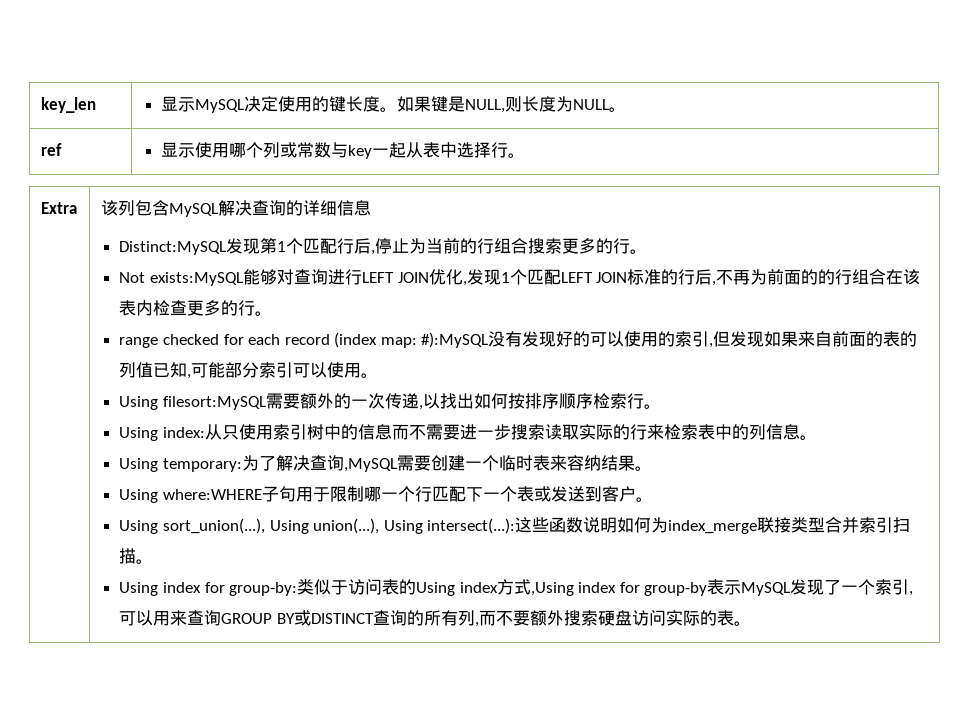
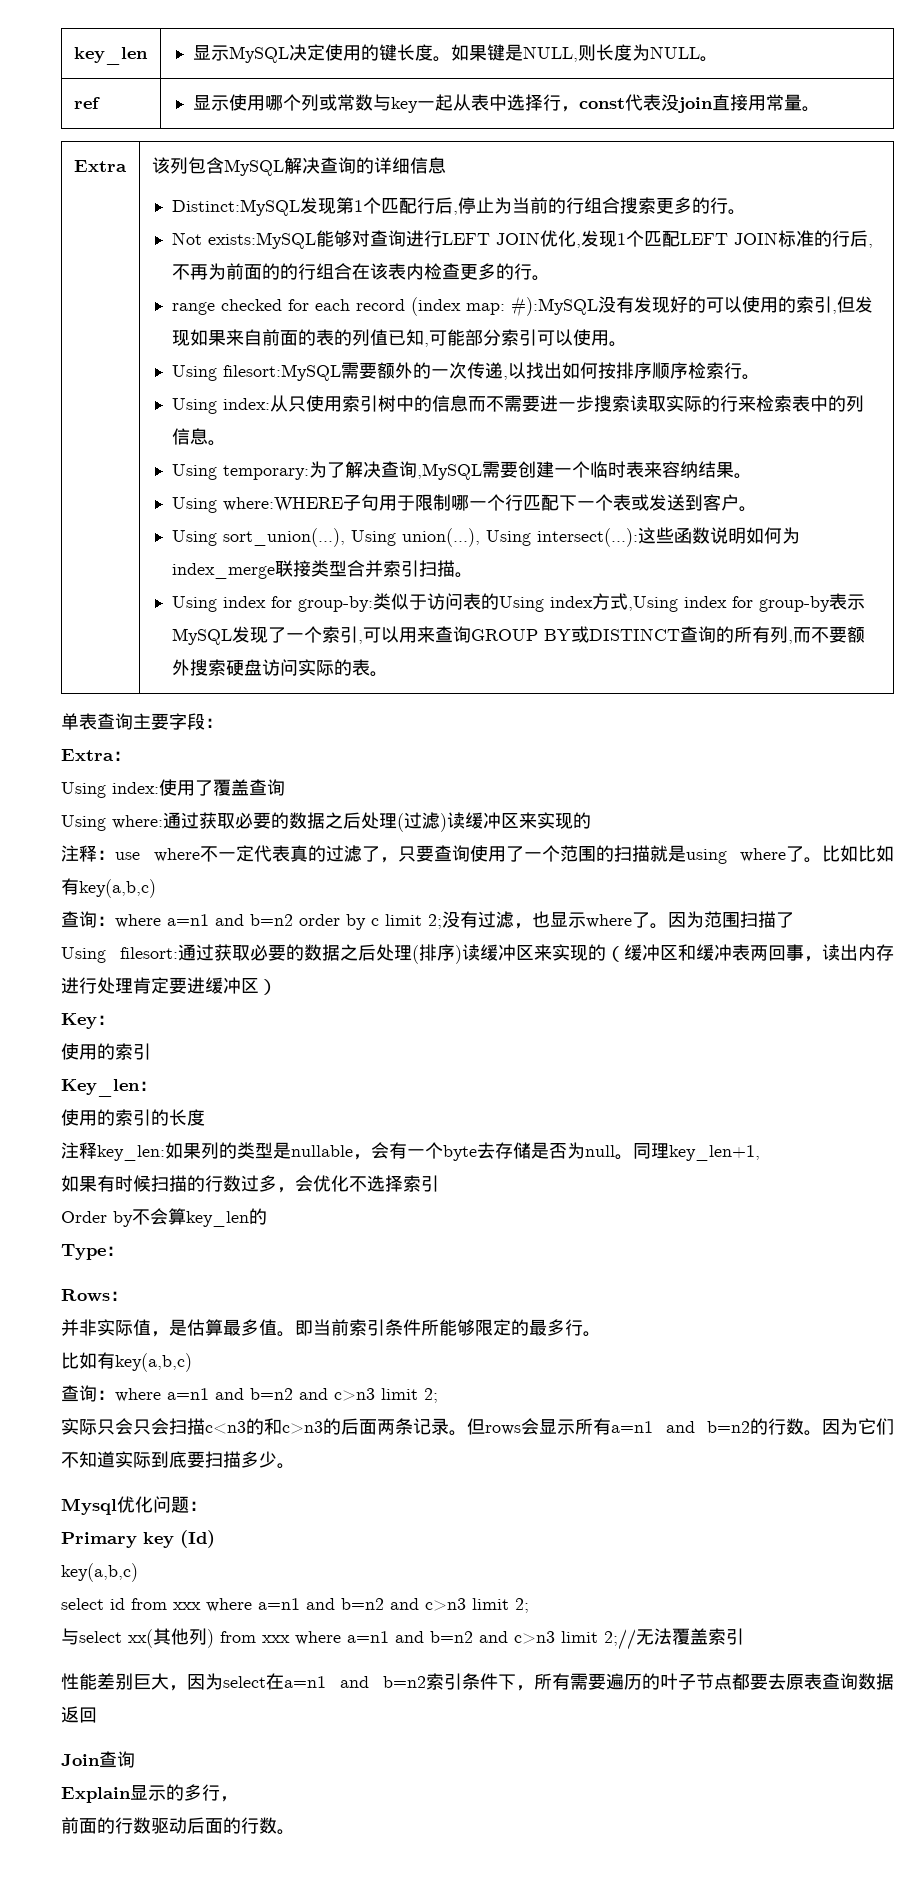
- ref | 显示使用哪个列或常数与key一起从表中选择行。
+ ref | 显示使用哪个列或常数与key一起从表中选择行，const代表没join直接用常量。
+ 单表查询主要字段：
+ Extra：
+ Using index:使用了覆盖查询
+ Using where:通过获取必要的数据之后处理(过滤)读缓冲区来实现的
+ 注释：use where不一定代表真的过滤了，只要查询使用了一个范围的扫描就是using where了。比如比如有key(a,b,c)
+ 查询：where a=n1 and b=n2 order by c limit 2;没有过滤，也显示where了。因为范围扫描了
+ Using filesort:通过获取必要的数据之后处理(排序)读缓冲区来实现的（缓冲区和缓冲表两回事，读出内存进行处理肯定要进缓冲区）
+ Key：
+ 使用的索引
+ Key_len：
+ 使用的索引的长度
+ 注释key_len:如果列的类型是nullable，会有一个byte去存储是否为null。同理key_len+1,
+ 如果有时候扫描的行数过多，会优化不选择索引
+ Order by不会算key_len的
+ Type：
+ Rows：
+ 并非实际值，是估算最多值。即当前索引条件所能够限定的最多行。
+ 比如有key(a,b,c)
+ 查询：where a=n1 and b=n2 and c>n3 limit 2;
+ 实际只会只会扫描c<n3的和c>n3的后面两条记录。但rows会显示所有a=n1 and b=n2的行数。因为它们不知道实际到底要扫描多少。
+ Mysql优化问题：
+ Primary key (Id)
+ key(a,b,c)
+ select id from xxx where a=n1 and b=n2 and c>n3 limit 2;
+ 与select xx(其他列) from xxx where a=n1 and b=n2 and c>n3 limit 2;//无法覆盖索引
+ 性能差别巨大，因为select在a=n1 and b=n2索引条件下，所有需要遍历的叶子节点都要去原表查询数据返回
+ Join查询
+ Explain显示的多行，
+ 前面的行数驱动后面的行数。

